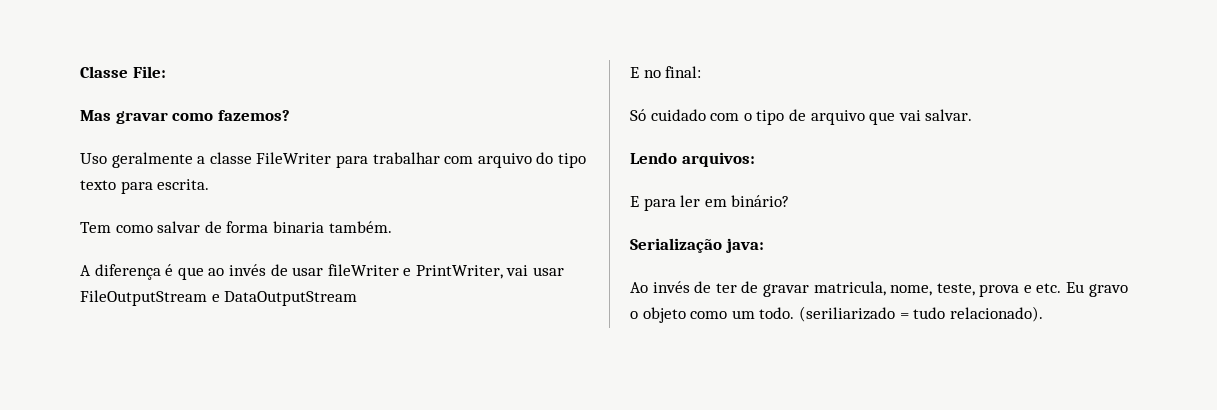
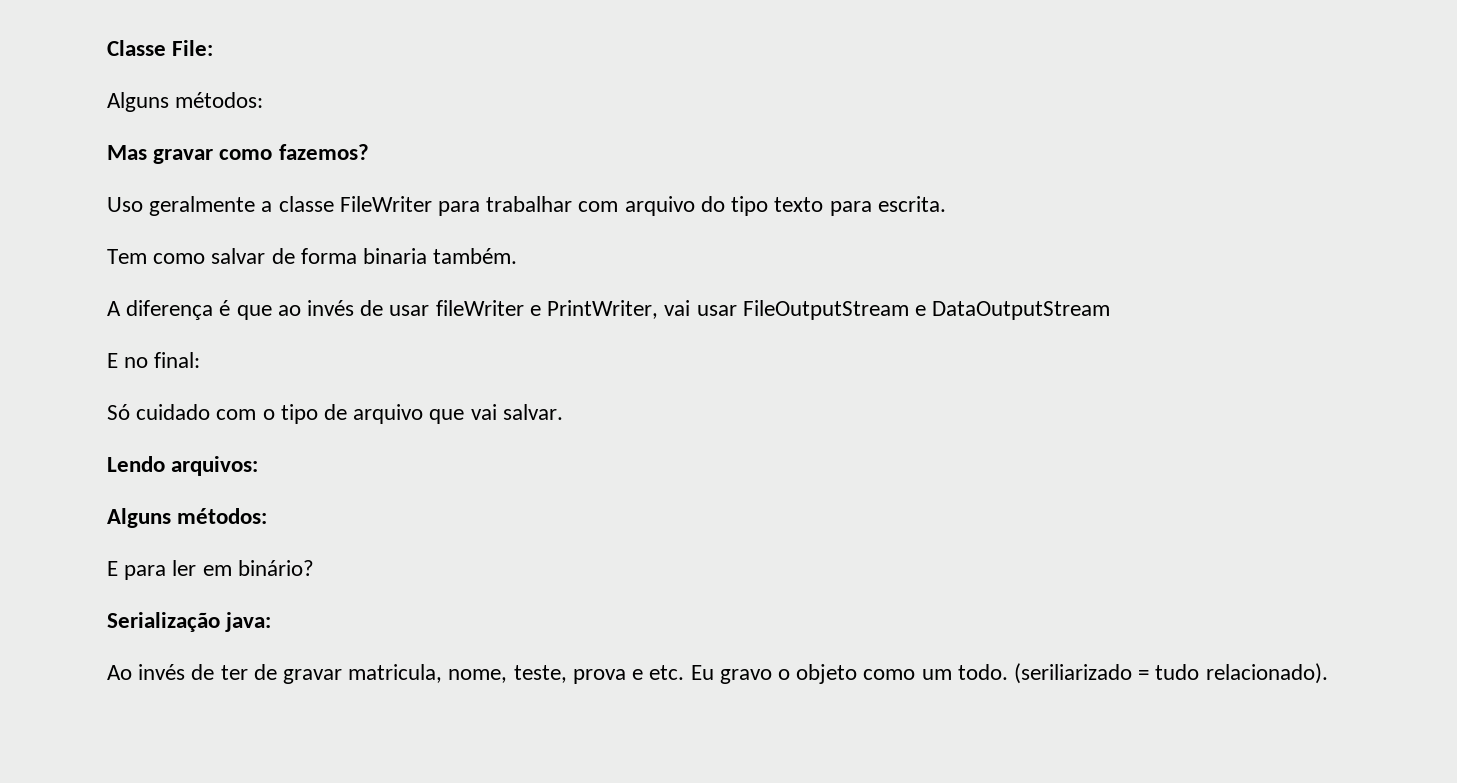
  Classe File:
+ Alguns métodos:
  Lendo arquivos:
+ Alguns métodos:

